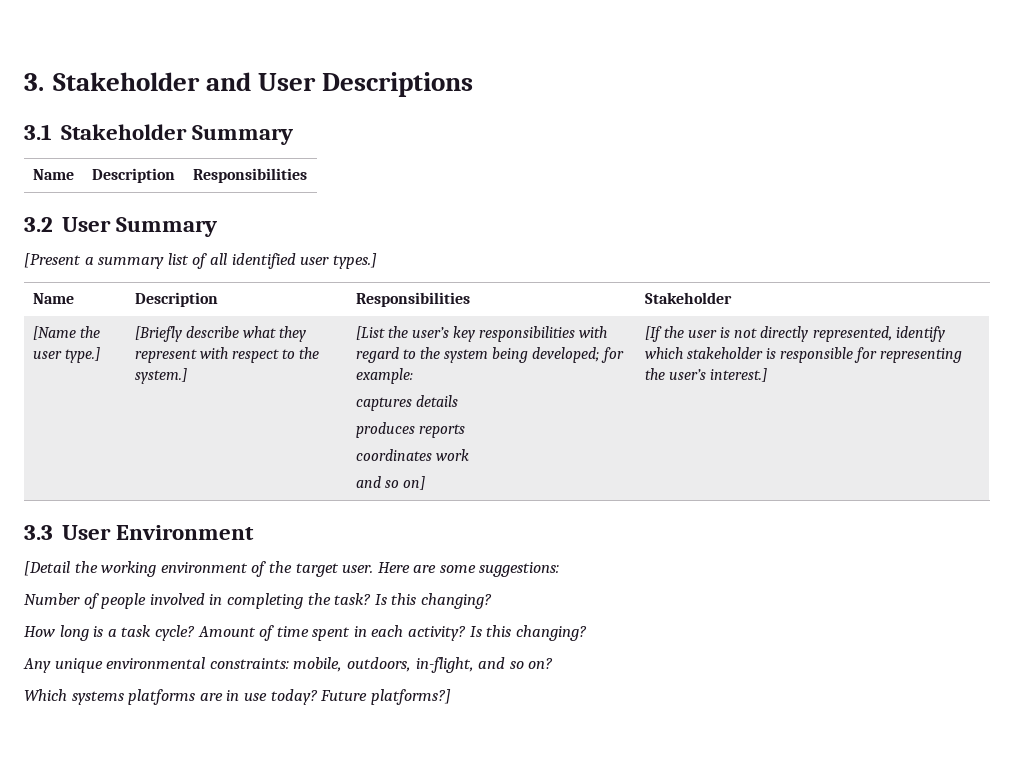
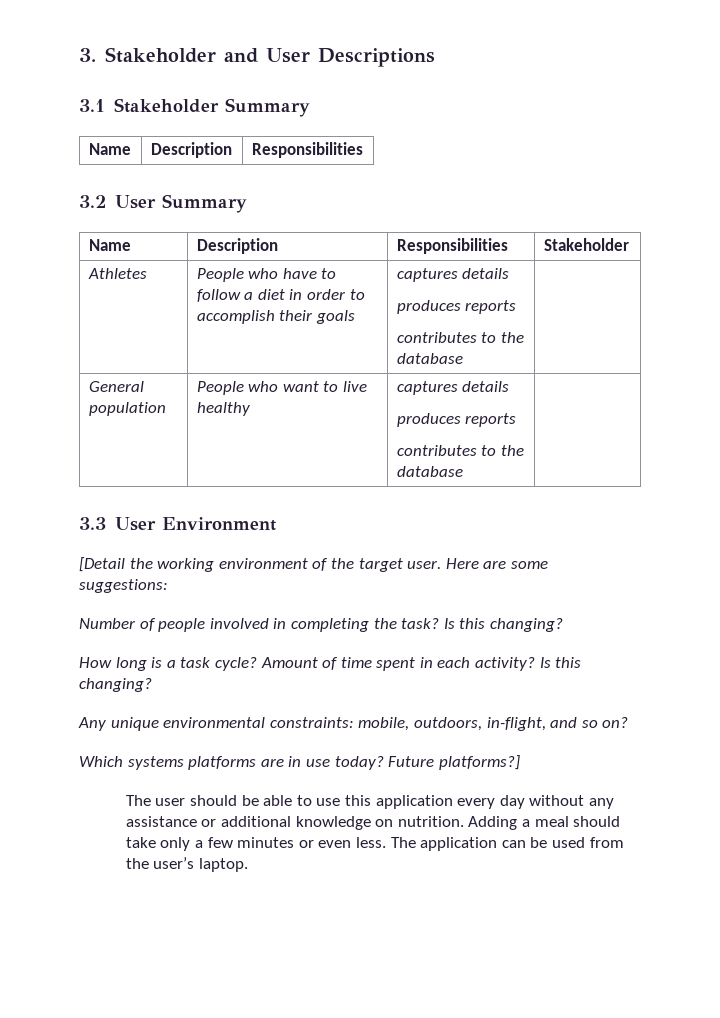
- [Present a summary list of all identified user types.]
  Name | Description | Responsibilities | Stakeholder
- [Name the user type.] | [Briefly describe what they represent with respect to the system.] | [List the user’s key responsibilities with regard to the system being developed; for example:
- captures details
+ Athletes | People who have to follow a diet in order to accomplish their goals | captures details
  produces reports
- coordinates work
- and so on] | [If the user is not directly represented, identify which stakeholder is responsible for representing the user’s interest.]
+ contributes to the database |
+ General population | People who want to live healthy | captures details
+ produces reports
+ contributes to the database |
+ The user should be able to use this application every day without any assistance or additional knowledge on nutrition. Adding a meal should take only a few minutes or even less. The application can be used from the user’s laptop.

